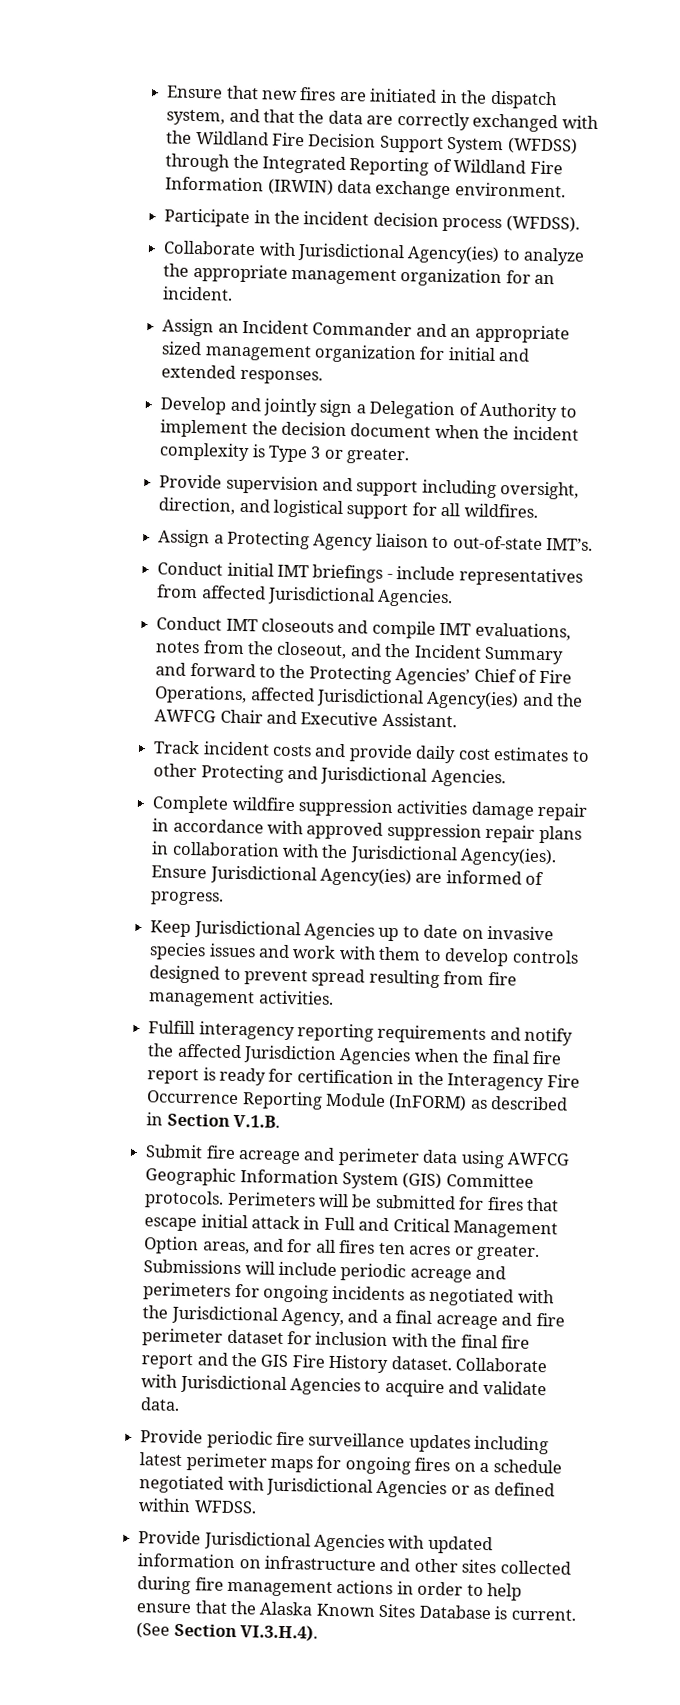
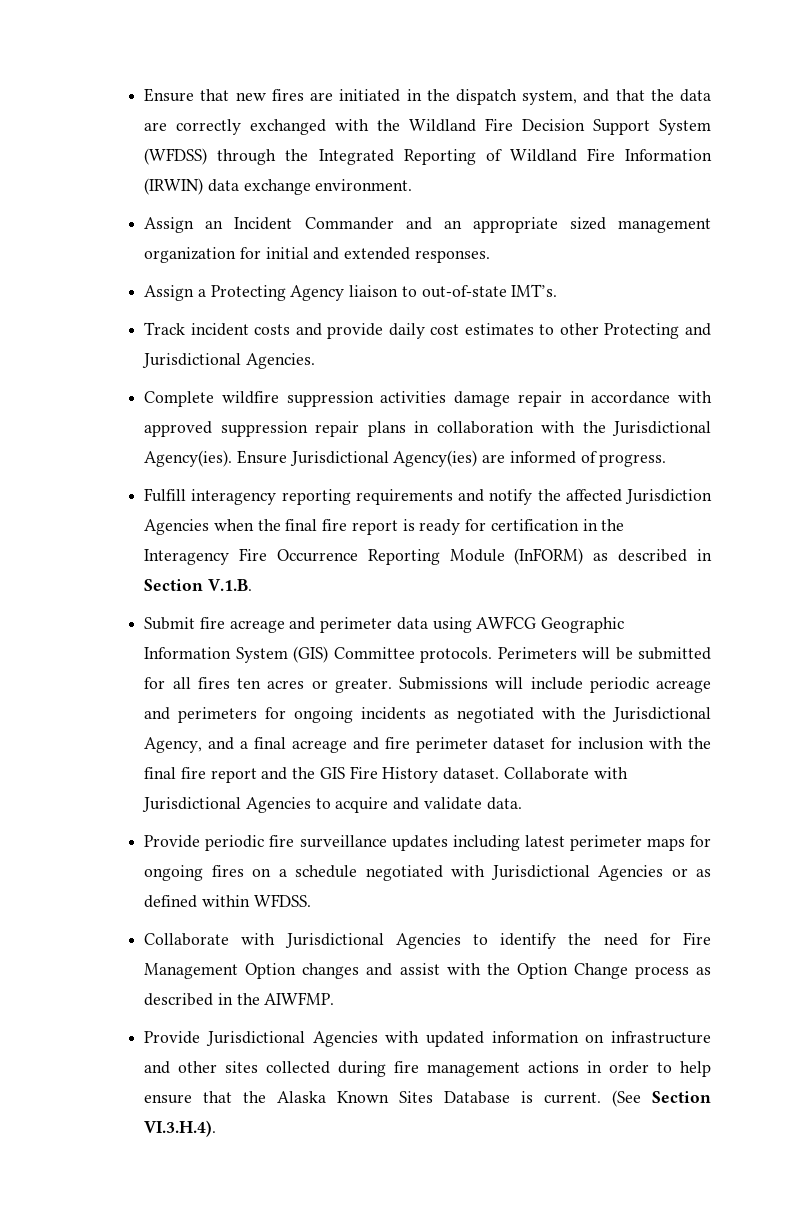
- Participate in the incident decision process (WFDSS).
- Collaborate with Jurisdictional Agency(ies) to analyze the appropriate management organization for an incident.
- Develop and jointly sign a Delegation of Authority to implement the decision document when the incident complexity is Type 3 or greater.
- Provide supervision and support including oversight, direction, and logistical support for all wildfires.
- Conduct initial IMT briefings - include representatives from affected Jurisdictional Agencies.
- Conduct IMT closeouts and compile IMT evaluations, notes from the closeout, and the Incident Summary and forward to the Protecting Agencies’ Chief of Fire Operations, affected Jurisdictional Agency(ies) and the AWFCG Chair and Executive Assistant.
- Keep Jurisdictional Agencies up to date on invasive species issues and work with them to develop controls designed to prevent spread resulting from fire management activities.
- Perimeters will be submitted for fires that escape initial attack in Full and Critical Management Option areas, and for all fires ten acres or greater.
+ Perimeters will be submitted for all fires ten acres or greater.
+ Collaborate with Jurisdictional Agencies to identify the need for Fire Management Option changes and assist with the Option Change process as described in the AIWFMP.

